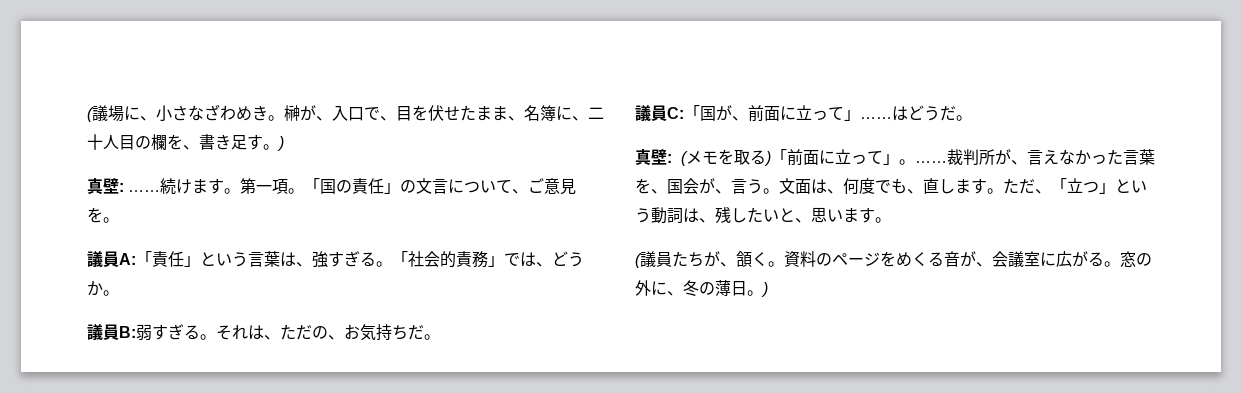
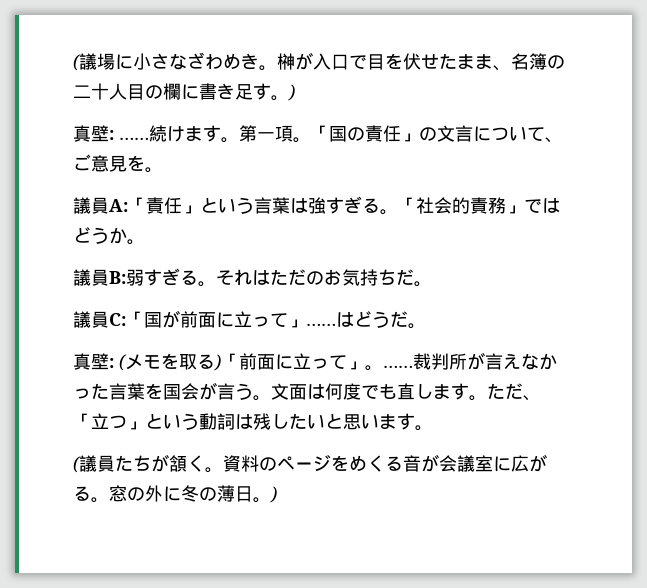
- (議場に、小さなざわめき。
+ (議場に小さなざわめき。
- 榊が、入口で、目を伏せたまま、名簿に、二十人目の欄を、書き足す。)
+ 榊が入口で目を伏せたまま、名簿の二十人目の欄に書き足す。)
- 議員A:「責任」という言葉は、強すぎる。
+ 議員A:「責任」という言葉は強すぎる。
- 「社会的責務」では、どうか。
+ 「社会的責務」ではどうか。
- それは、ただの、お気持ちだ。
+ それはただのお気持ちだ。
- 議員C:「国が、前面に立って」……
+ 議員C:「国が前面に立って」……
- 裁判所が、言えなかった言葉を、国会が、言う。
+ 裁判所が言えなかった言葉を国会が言う。
- 文面は、何度でも、直します。
+ 文面は何度でも直します。
- ただ、「立つ」という動詞は、残したいと、思います。
+ ただ、「立つ」という動詞は残したいと思います。
- (議員たちが、頷く。
+ (議員たちが頷く。
- 資料のページをめくる音が、会議室に広がる。
+ 資料のページをめくる音が会議室に広がる。
- 窓の外に、冬の薄日。)
+ 窓の外に冬の薄日。)

